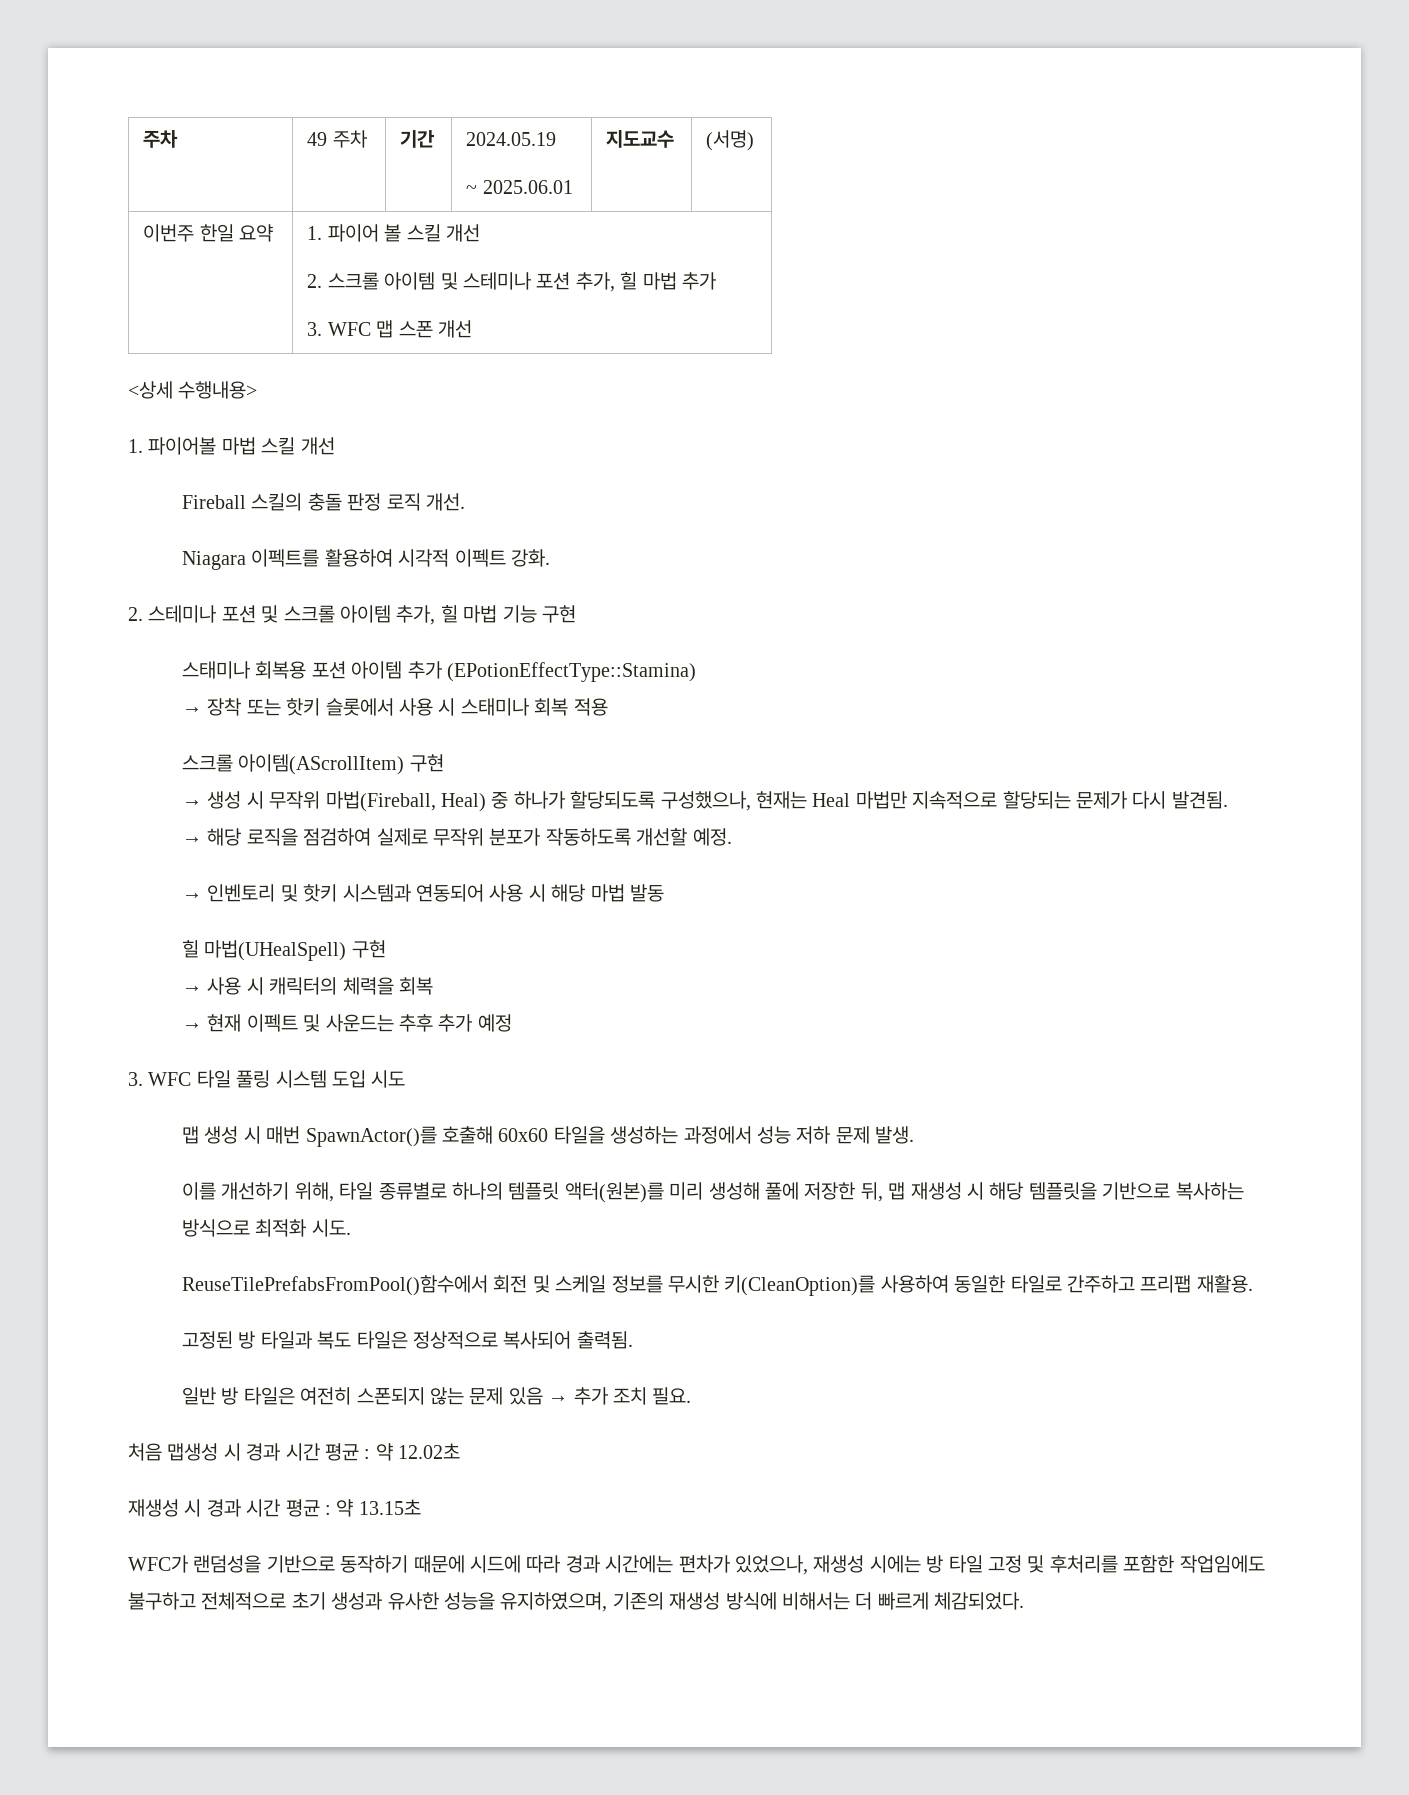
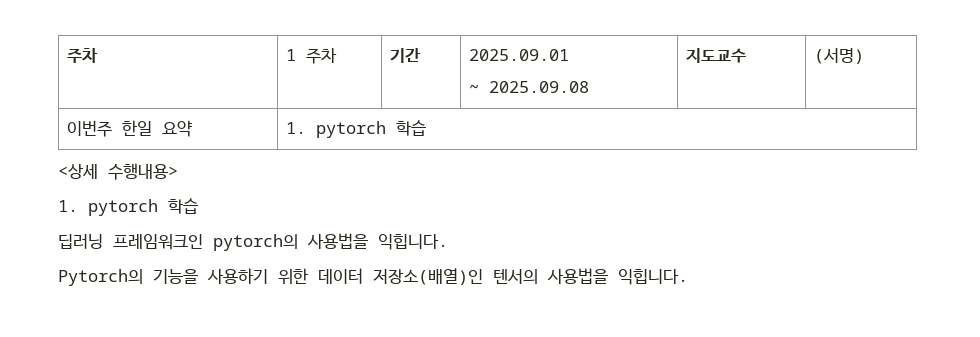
- 주차 | 49 주차 | 기간 | 2024.05.19
- ~ 2025.06.01 | 지도교수 | (서명)
+ 주차 | 1 주차 | 기간 | 2025.09.01
+ ~ 2025.09.08 | 지도교수 | (서명)
- 이번주 한일 요약 | 1. 파이어 볼 스킬 개선
- 2. 스크롤 아이템 및 스테미나 포션 추가, 힐 마법 추가
- 3. WFC 맵 스폰 개선
+ 이번주 한일 요약 | 1. pytorch 학습
  <상세 수행내용>
- 1. 파이어볼 마법 스킬 개선
- Fireball 스킬의 충돌 판정 로직 개선.
- Niagara 이펙트를 활용하여 시각적 이펙트 강화.
- 2. 스테미나 포션 및 스크롤 아이템 추가, 힐 마법 기능 구현
- 스태미나 회복용 포션 아이템 추가 (EPotionEffectType::Stamina)
- → 장착 또는 핫키 슬롯에서 사용 시 스태미나 회복 적용
- 스크롤 아이템(AScrollItem) 구현
- → 생성 시 무작위 마법(Fireball, Heal) 중 하나가 할당되도록 구성했으나, 현재는 Heal 마법만 지속적으로 할당되는 문제가 다시 발견됨.
- → 해당 로직을 점검하여 실제로 무작위 분포가 작동하도록 개선할 예정.
- → 인벤토리 및 핫키 시스템과 연동되어 사용 시 해당 마법 발동
- 힐 마법(UHealSpell) 구현
- → 사용 시 캐릭터의 체력을 회복
- → 현재 이펙트 및 사운드는 추후 추가 예정
- 3. WFC 타일 풀링 시스템 도입 시도
- 맵 생성 시 매번 SpawnActor()를 호출해 60x60 타일을 생성하는 과정에서 성능 저하 문제 발생.
- 이를 개선하기 위해, 타일 종류별로 하나의 템플릿 액터(원본)를 미리 생성해 풀에 저장한 뒤, 맵 재생성 시 해당 템플릿을 기반으로 복사하는 방식으로 최적화 시도.
- ReuseTilePrefabsFromPool()함수에서 회전 및 스케일 정보를 무시한 키(CleanOption)를 사용하여 동일한 타일로 간주하고 프리팹 재활용.
- 고정된 방 타일과 복도 타일은 정상적으로 복사되어 출력됨.
- 일반 방 타일은 여전히 스폰되지 않는 문제 있음 → 추가 조치 필요.
- 처음 맵생성 시 경과 시간 평균 : 약 12.02초
- 재생성 시 경과 시간 평균 : 약 13.15초
- WFC가 랜덤성을 기반으로 동작하기 때문에 시드에 따라 경과 시간에는 편차가 있었으나, 재생성 시에는 방 타일 고정 및 후처리를 포함한 작업임에도 불구하고 전체적으로 초기 생성과 유사한 성능을 유지하였으며, 기존의 재생성 방식에 비해서는 더 빠르게 체감되었다.
+ 1. pytorch 학습
+ 딥러닝 프레임워크인 pytorch의 사용법을 익힙니다.
+ Pytorch의 기능을 사용하기 위한 데이터 저장소(배열)인 텐서의 사용법을 익힙니다.

